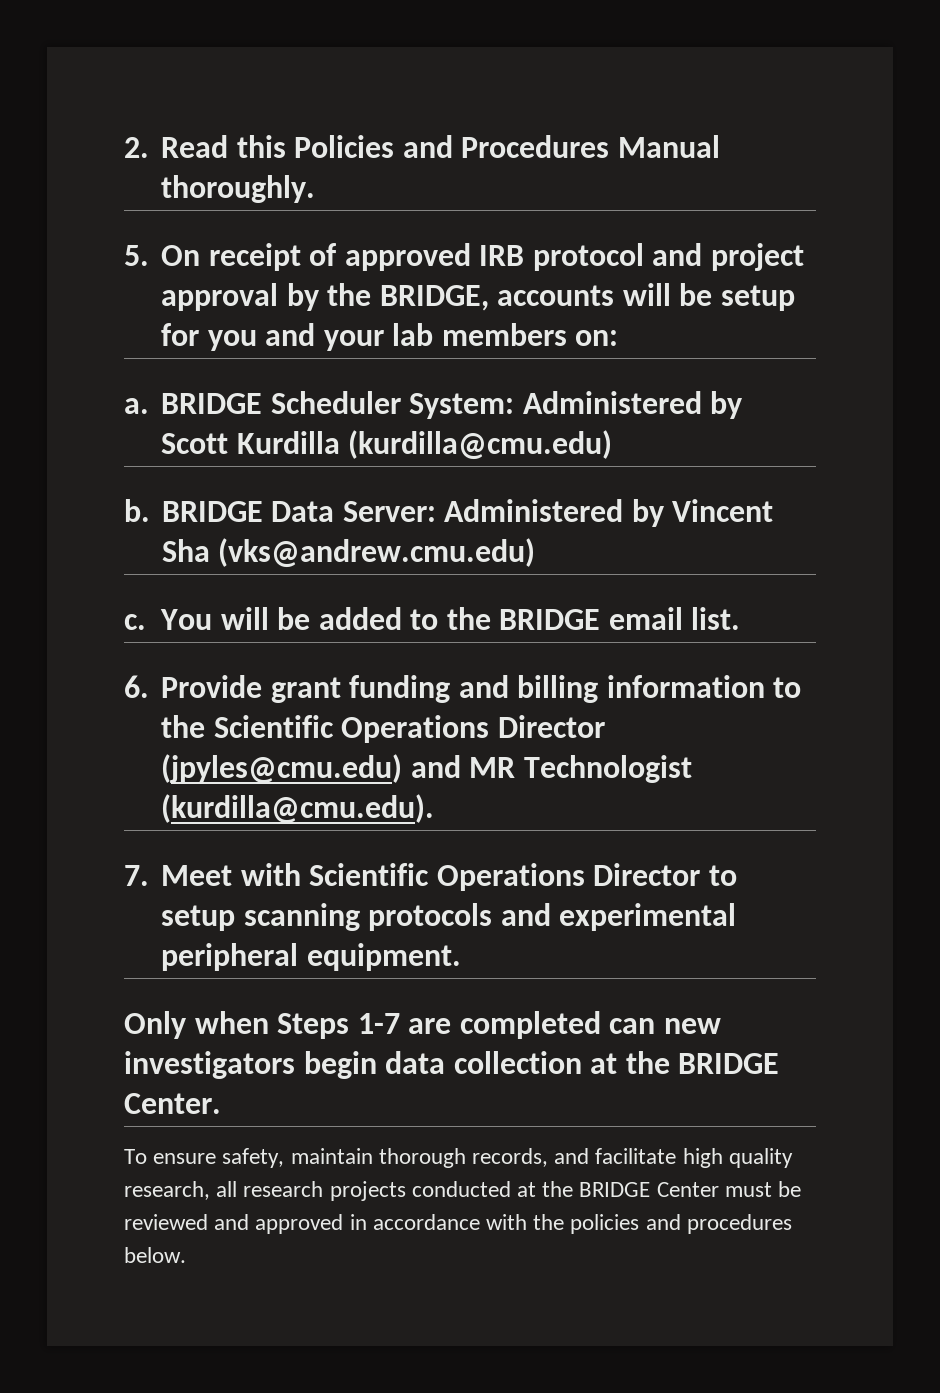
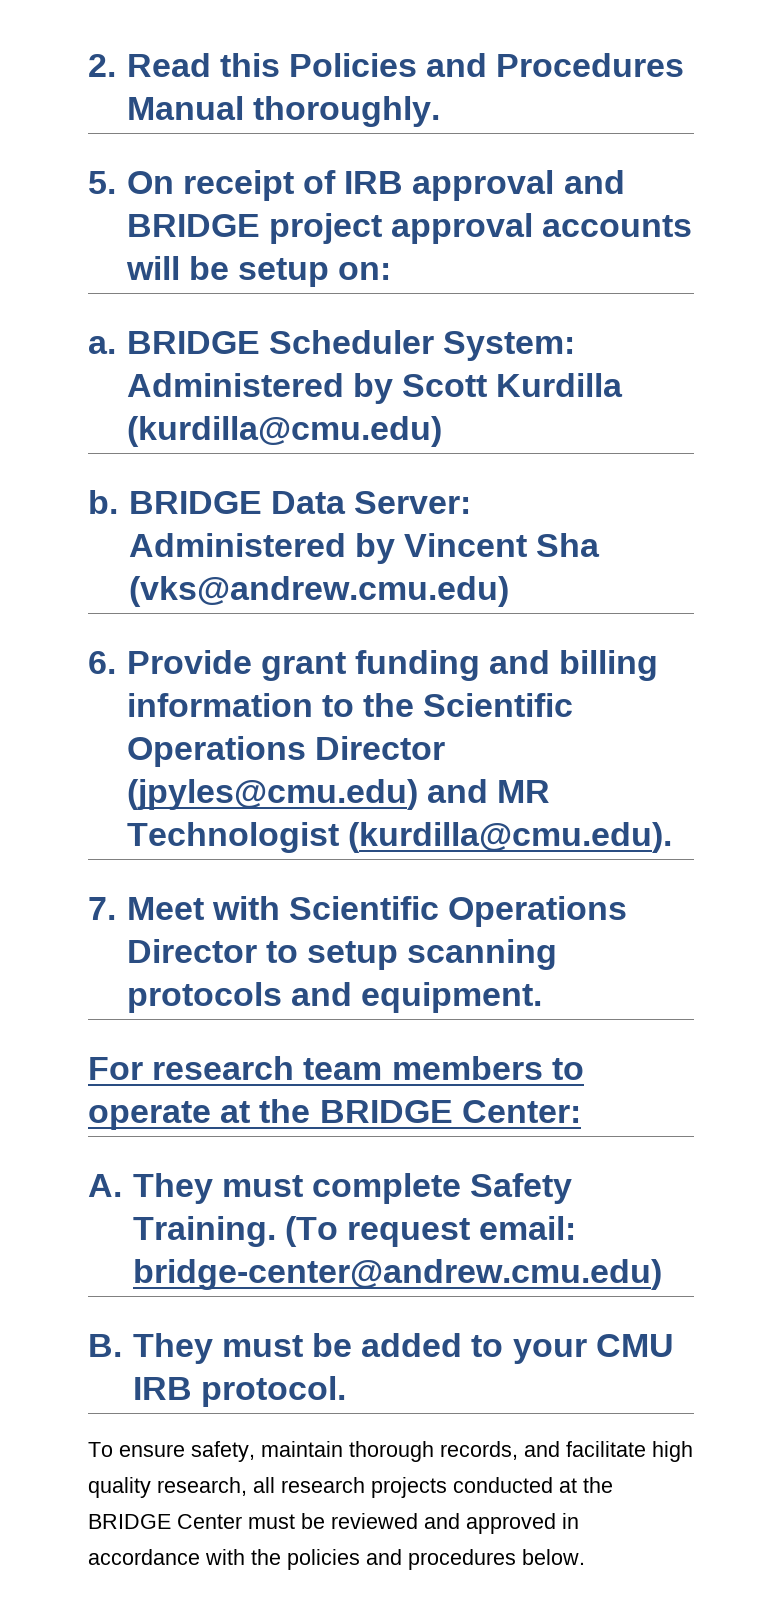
- 5. On receipt of approved IRB protocol and project approval by the BRIDGE, accounts will be setup for you and your lab members on:
+ 5. On receipt of IRB approval and BRIDGE project approval accounts will be setup on:
- c. You will be added to the BRIDGE email list.
- 7. Meet with Scientific Operations Director to setup scanning protocols and experimental peripheral equipment.
+ 7. Meet with Scientific Operations Director to setup scanning protocols and equipment.
- Only when Steps 1-7 are completed can new investigators begin data collection at the BRIDGE Center.
+ For research team members to operate at the BRIDGE Center:
+ A. They must complete Safety Training. (To request email: bridge-center@andrew.cmu.edu)
+ B. They must be added to your CMU IRB protocol.

